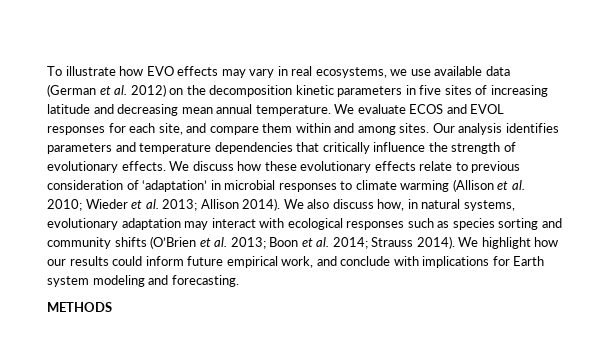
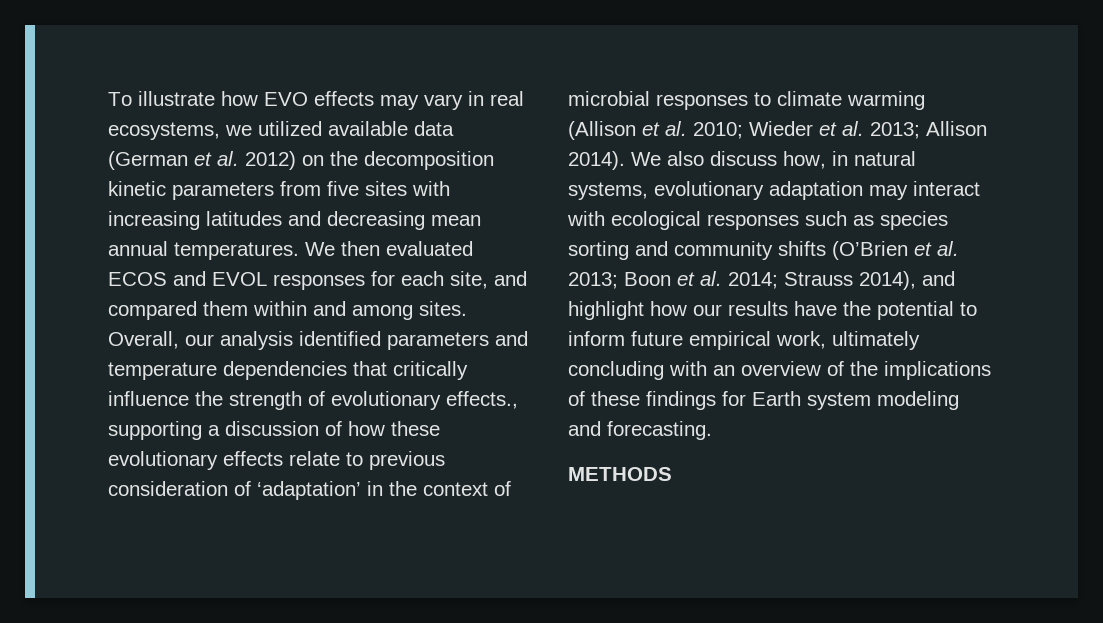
- To illustrate how EVO effects may vary in real ecosystems, we use available data (German et al. 2012) on the decomposition kinetic parameters in five sites of increasing latitude and decreasing mean annual temperature. We evaluate ECOS and EVOL responses for each site, and compare them within and among sites.
+ To illustrate how EVO effects may vary in real ecosystems, we utilized available data (German et al. 2012) on the decomposition kinetic parameters from five sites with increasing latitudes and decreasing mean annual temperatures. We then evaluated ECOS and EVOL responses for each site, and compared them within and among sites.
- Our analysis identifies parameters and temperature dependencies that critically influence the strength of evolutionary effects. We discuss how these evolutionary effects relate to previous consideration of ‘adaptation’ in microbial responses to climate warming (Allison et al. 2010; Wieder et al. 2013; Allison 2014).
+ Overall, our analysis identified parameters and temperature dependencies that critically influence the strength of evolutionary effects., supporting a discussion of how these evolutionary effects relate to previous consideration of ‘adaptation’ in the context of microbial responses to climate warming (Allison et al. 2010; Wieder et al. 2013; Allison 2014).
- We also discuss how, in natural systems, evolutionary adaptation may interact with ecological responses such as species sorting and community shifts (O’Brien et al. 2013; Boon et al. 2014; Strauss 2014). We highlight how our results could inform future empirical work, and conclude with implications for Earth system modeling and forecasting.
+ We also discuss how, in natural systems, evolutionary adaptation may interact with ecological responses such as species sorting and community shifts (O’Brien et al. 2013; Boon et al. 2014; Strauss 2014), and highlight how our results have the potential to inform future empirical work, ultimately concluding with an overview of the implications of these findings for Earth system modeling and forecasting.

